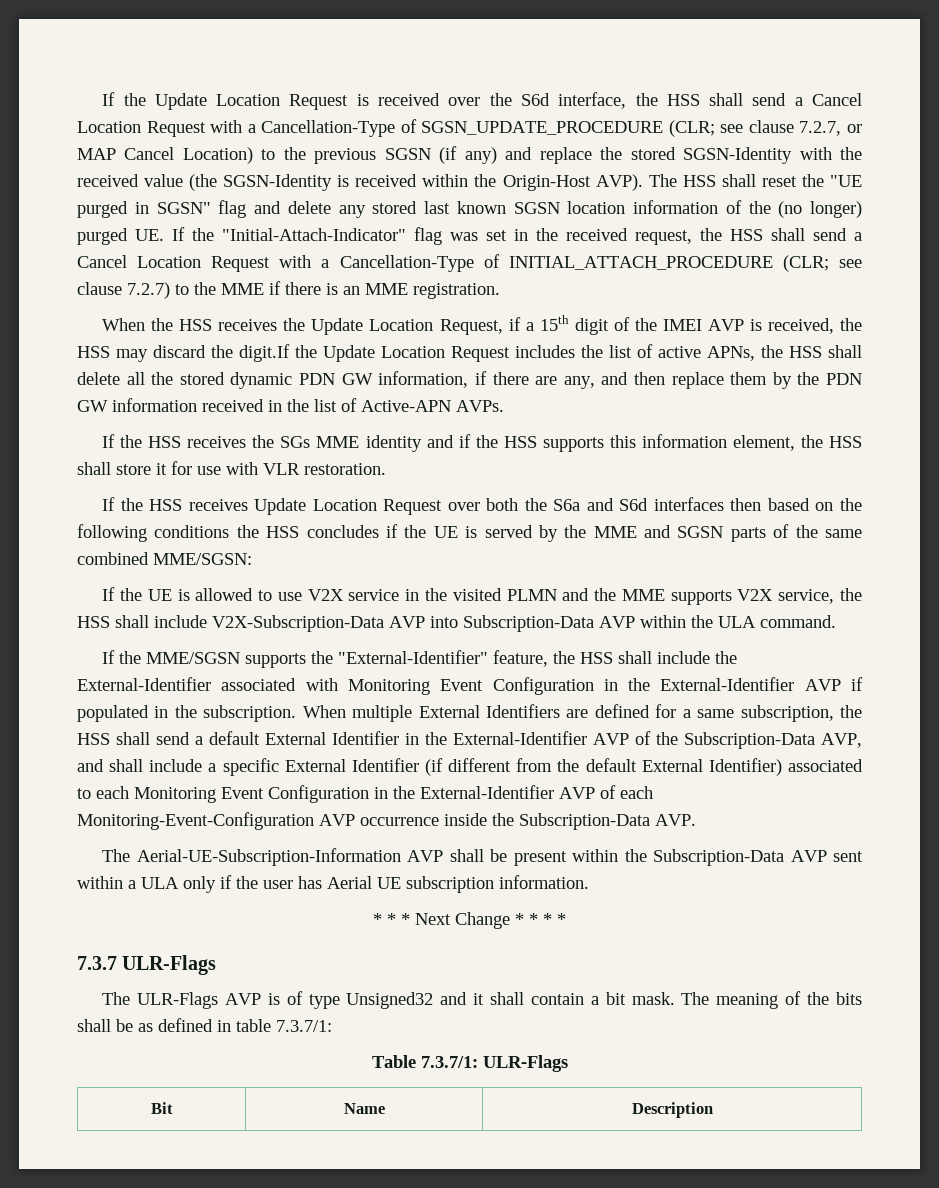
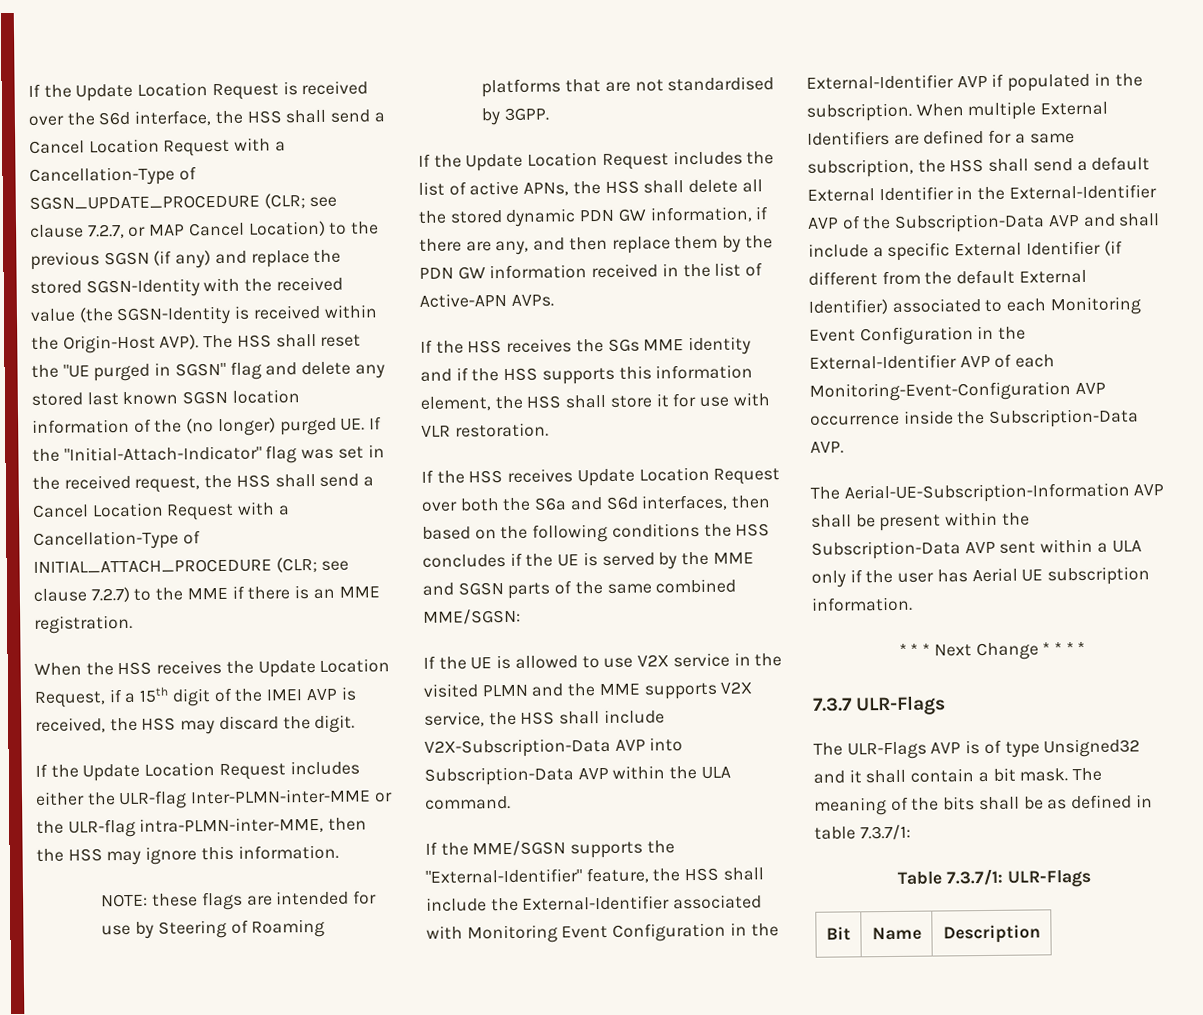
- When the HSS receives the Update Location Request, if a 15th digit of the IMEI AVP is received, the HSS may discard the digit.If the Update Location Request includes the list of active APNs, the HSS shall delete all the stored dynamic PDN GW information, if there are any, and then replace them by the PDN GW information received in the list of Active-APN AVPs.
+ When the HSS receives the Update Location Request, if a 15th digit of the IMEI AVP is received, the HSS may discard the digit.
+ If the Update Location Request includes either the ULR-flag Inter-PLMN-inter-MME or the ULR-flag intra-PLMN-inter-MME, then the HSS may ignore this information.
+ NOTE: these flags are intended for use by Steering of Roaming platforms that are not standardised by 3GPP.
+ If the Update Location Request includes the list of active APNs, the HSS shall delete all the stored dynamic PDN GW information, if there are any, and then replace them by the PDN GW information received in the list of Active-APN AVPs.
- If the HSS receives Update Location Request over both the S6a and S6d interfaces then based on the following conditions the HSS concludes if the UE is served by the MME and SGSN parts of the same combined MME/SGSN:
+ If the HSS receives Update Location Request over both the S6a and S6d interfaces, then based on the following conditions the HSS concludes if the UE is served by the MME and SGSN parts of the same combined MME/SGSN:
- When multiple External Identifiers are defined for a same subscription, the HSS shall send a default External Identifier in the External-Identifier AVP of the Subscription-Data AVP, and shall include a specific External Identifier (if different from the default External Identifier) associated to each Monitoring Event Configuration in the External-Identifier AVP of each Monitoring-Event-Configuration AVP occurrence inside the Subscription-Data AVP.
+ When multiple External Identifiers are defined for a same subscription, the HSS shall send a default External Identifier in the External-Identifier AVP of the Subscription-Data AVP and shall include a specific External Identifier (if different from the default External Identifier) associated to each Monitoring Event Configuration in the External-Identifier AVP of each Monitoring-Event-Configuration AVP occurrence inside the Subscription-Data AVP.

